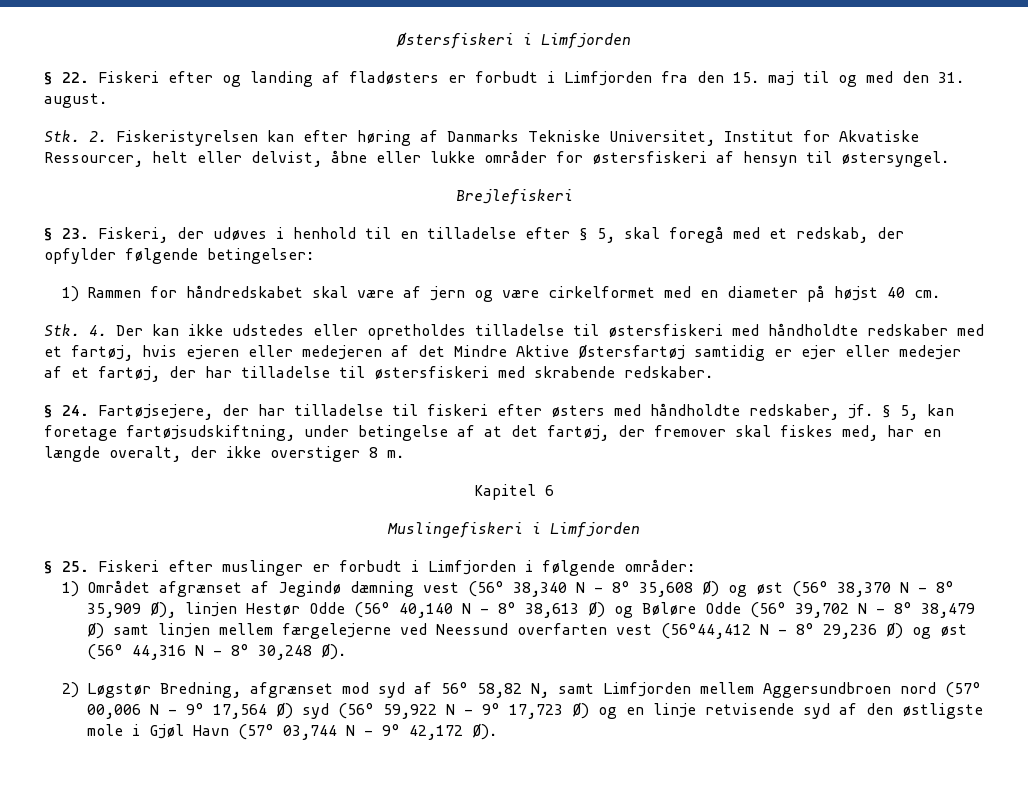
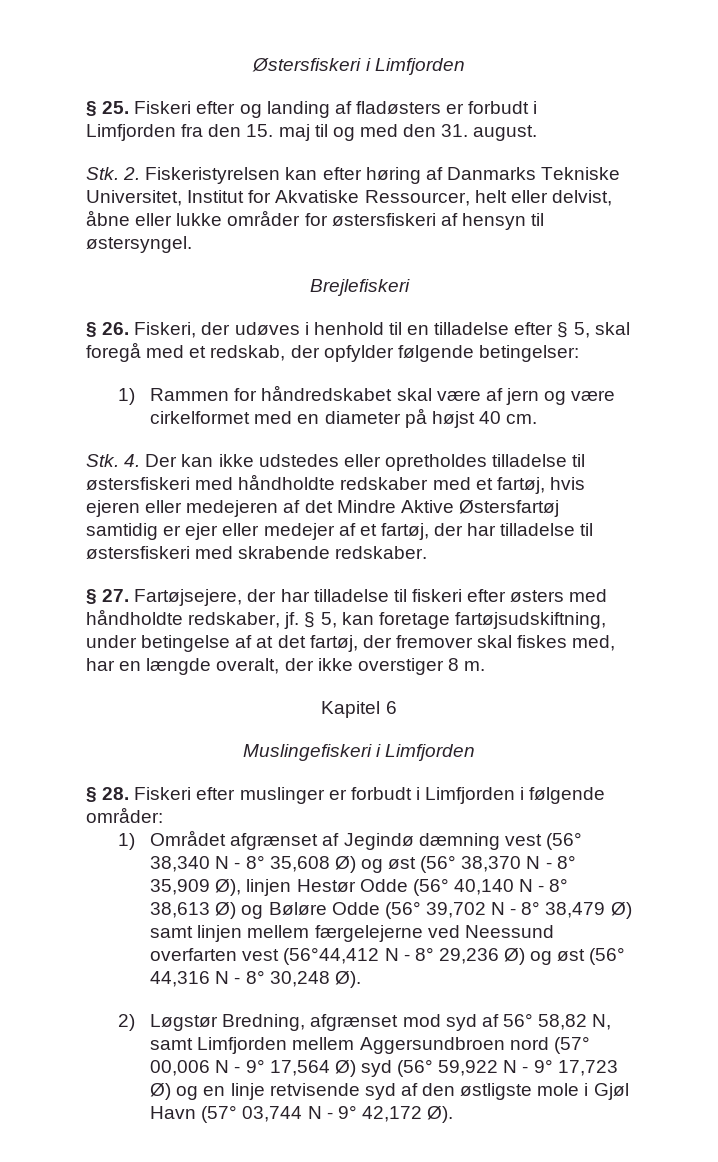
- § 22. Fiskeri efter og landing af fladøsters er forbudt i Limfjorden fra den 15. maj til og med den 31. august.
+ § 25. Fiskeri efter og landing af fladøsters er forbudt i Limfjorden fra den 15. maj til og med den 31. august.
- § 23. Fiskeri, der udøves i henhold til en tilladelse efter § 5, skal foregå med et redskab, der opfylder følgende betingelser:
+ § 26. Fiskeri, der udøves i henhold til en tilladelse efter § 5, skal foregå med et redskab, der opfylder følgende betingelser:
- § 24. Fartøjsejere, der har tilladelse til fiskeri efter østers med håndholdte redskaber, jf.
+ § 27. Fartøjsejere, der har tilladelse til fiskeri efter østers med håndholdte redskaber, jf.
- § 25. Fiskeri efter muslinger er forbudt i Limfjorden i følgende områder:
+ § 28. Fiskeri efter muslinger er forbudt i Limfjorden i følgende områder:

